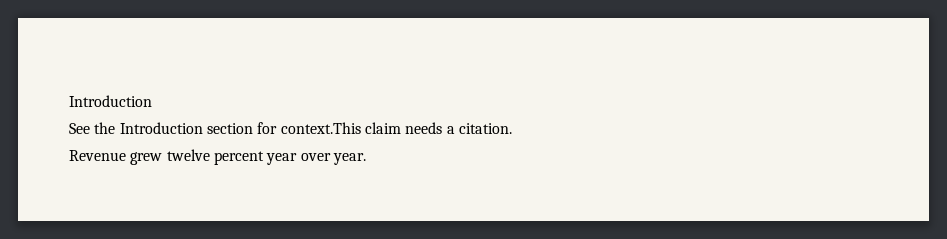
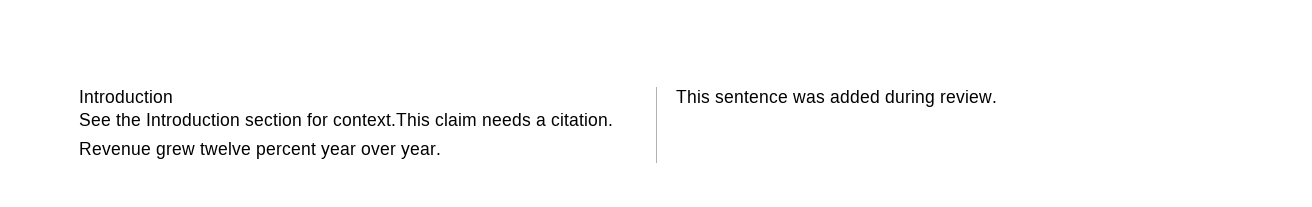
+ This sentence was added during review.

